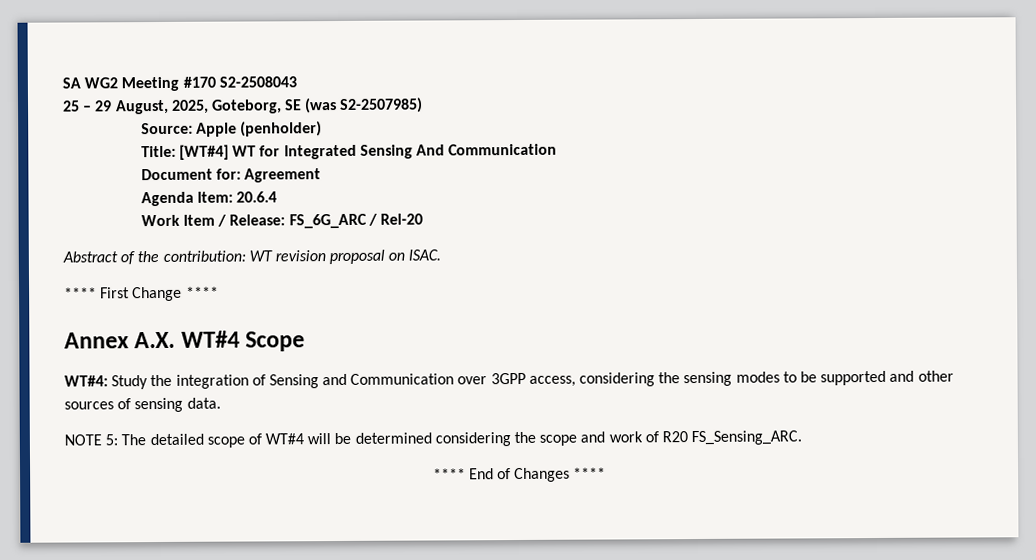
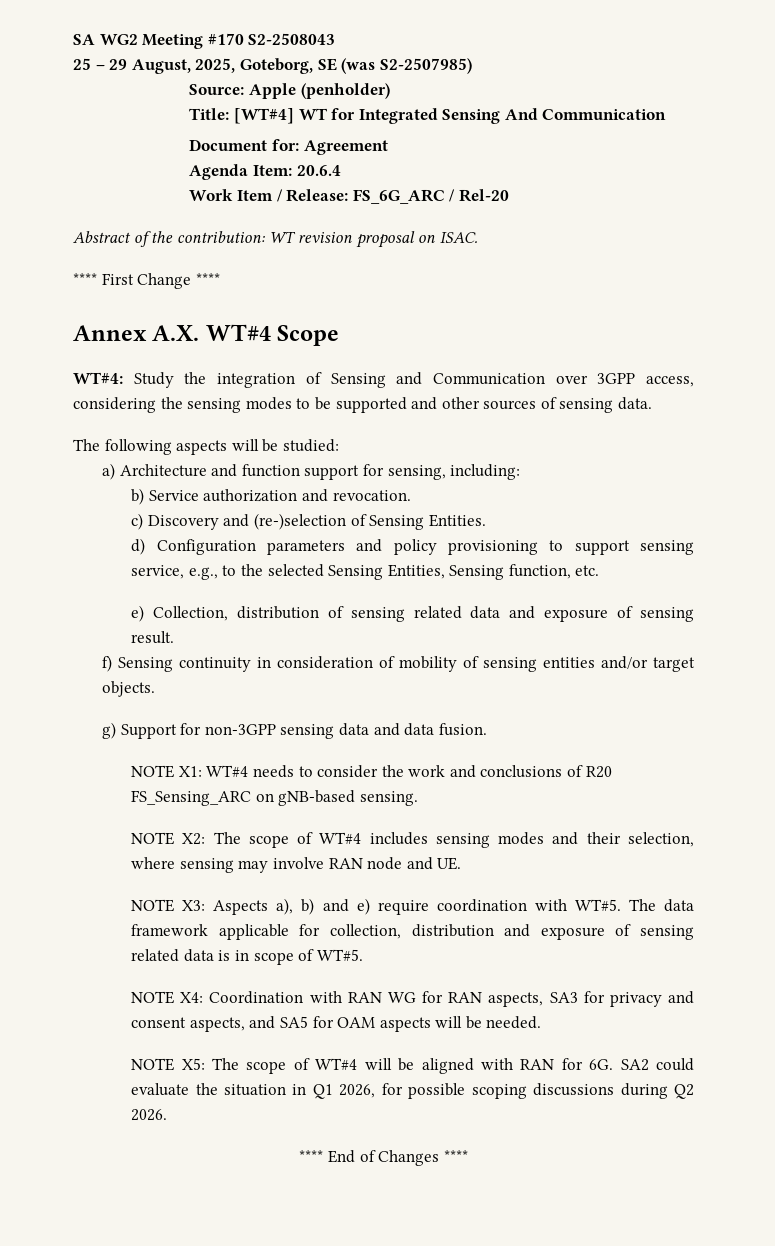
- NOTE 5: The detailed scope of WT#4 will be determined considering the scope and work of R20 FS_Sensing_ARC.
+ The following aspects will be studied:
+ a) Architecture and function support for sensing, including:
+ b) Service authorization and revocation.
+ c) Discovery and (re-)selection of Sensing Entities.
+ d) Configuration parameters and policy provisioning to support sensing service, e.g., to the selected Sensing Entities, Sensing function, etc.
+ e) Collection, distribution of sensing related data and exposure of sensing result.
+ f) Sensing continuity in consideration of mobility of sensing entities and/or target objects.
+ g) Support for non-3GPP sensing data and data fusion.
+ NOTE X1: WT#4 needs to consider the work and conclusions of R20 FS_Sensing_ARC on gNB-based sensing.
+ NOTE X2: The scope of WT#4 includes sensing modes and their selection, where sensing may involve RAN node and UE.
+ NOTE X3: Aspects a), b) and e) require coordination with WT#5. The data framework applicable for collection, distribution and exposure of sensing related data is in scope of WT#5.
+ NOTE X4: Coordination with RAN WG for RAN aspects, SA3 for privacy and consent aspects, and SA5 for OAM aspects will be needed.
+ NOTE X5: The scope of WT#4 will be aligned with RAN for 6G. SA2 could evaluate the situation in Q1 2026, for possible scoping discussions during Q2 2026.

